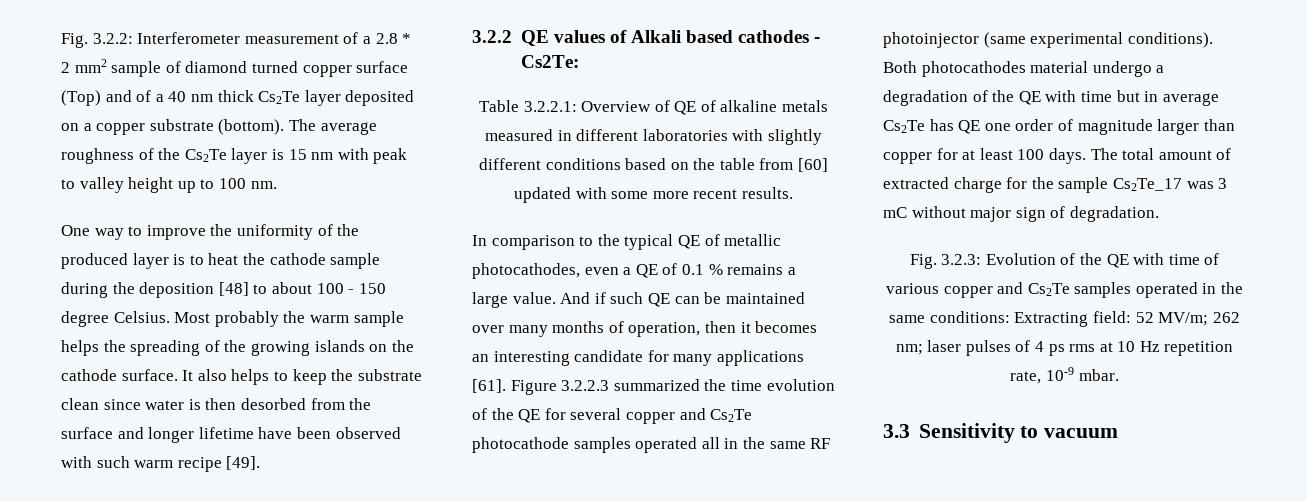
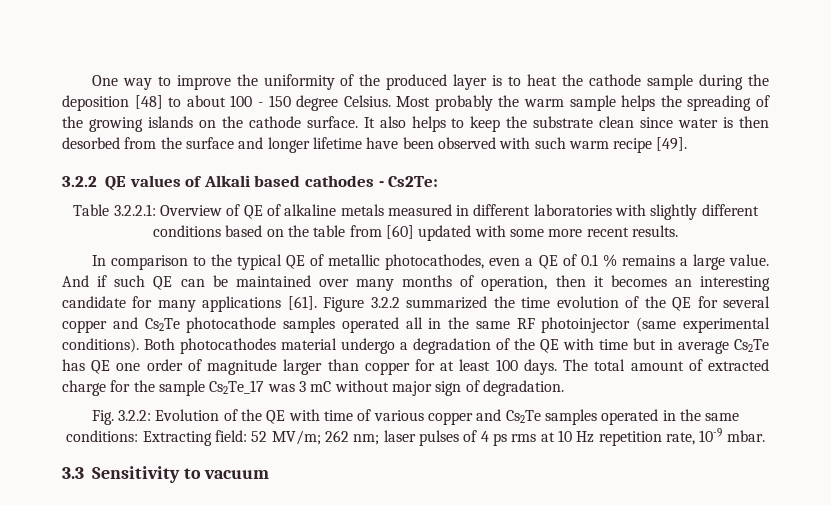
- Fig. 3.2.2: Interferometer measurement of a 2.8 * 2 mm2 sample of diamond turned copper surface (Top) and of a 40 nm thick Cs2Te layer deposited on a copper substrate (bottom). The average roughness of the Cs2Te layer is 15 nm with peak to valley height up to 100 nm.
- Figure 3.2.2.3 summarized the time evolution of the QE for several copper and Cs2Te photocathode samples operated all in the same RF photoinjector (same experimental conditions).
+ Figure 3.2.2 summarized the time evolution of the QE for several copper and Cs2Te photocathode samples operated all in the same RF photoinjector (same experimental conditions).
- Fig. 3.2.3: Evolution of the QE with time of various copper and Cs2Te samples operated in the same conditions: Extracting field: 52 MV/m; 262 nm; laser pulses of 4 ps rms at 10 Hz repetition rate, 10-9 mbar.
+ Fig. 3.2.2: Evolution of the QE with time of various copper and Cs2Te samples operated in the same conditions: Extracting field: 52 MV/m; 262 nm; laser pulses of 4 ps rms at 10 Hz repetition rate, 10-9 mbar.

